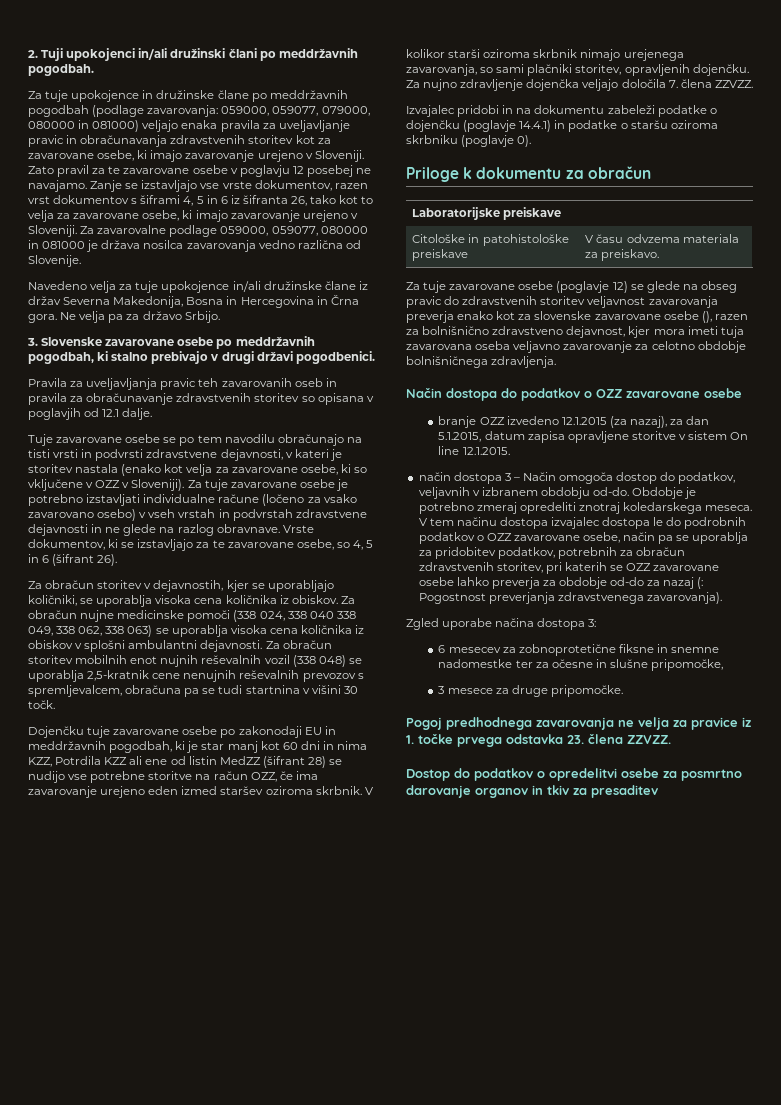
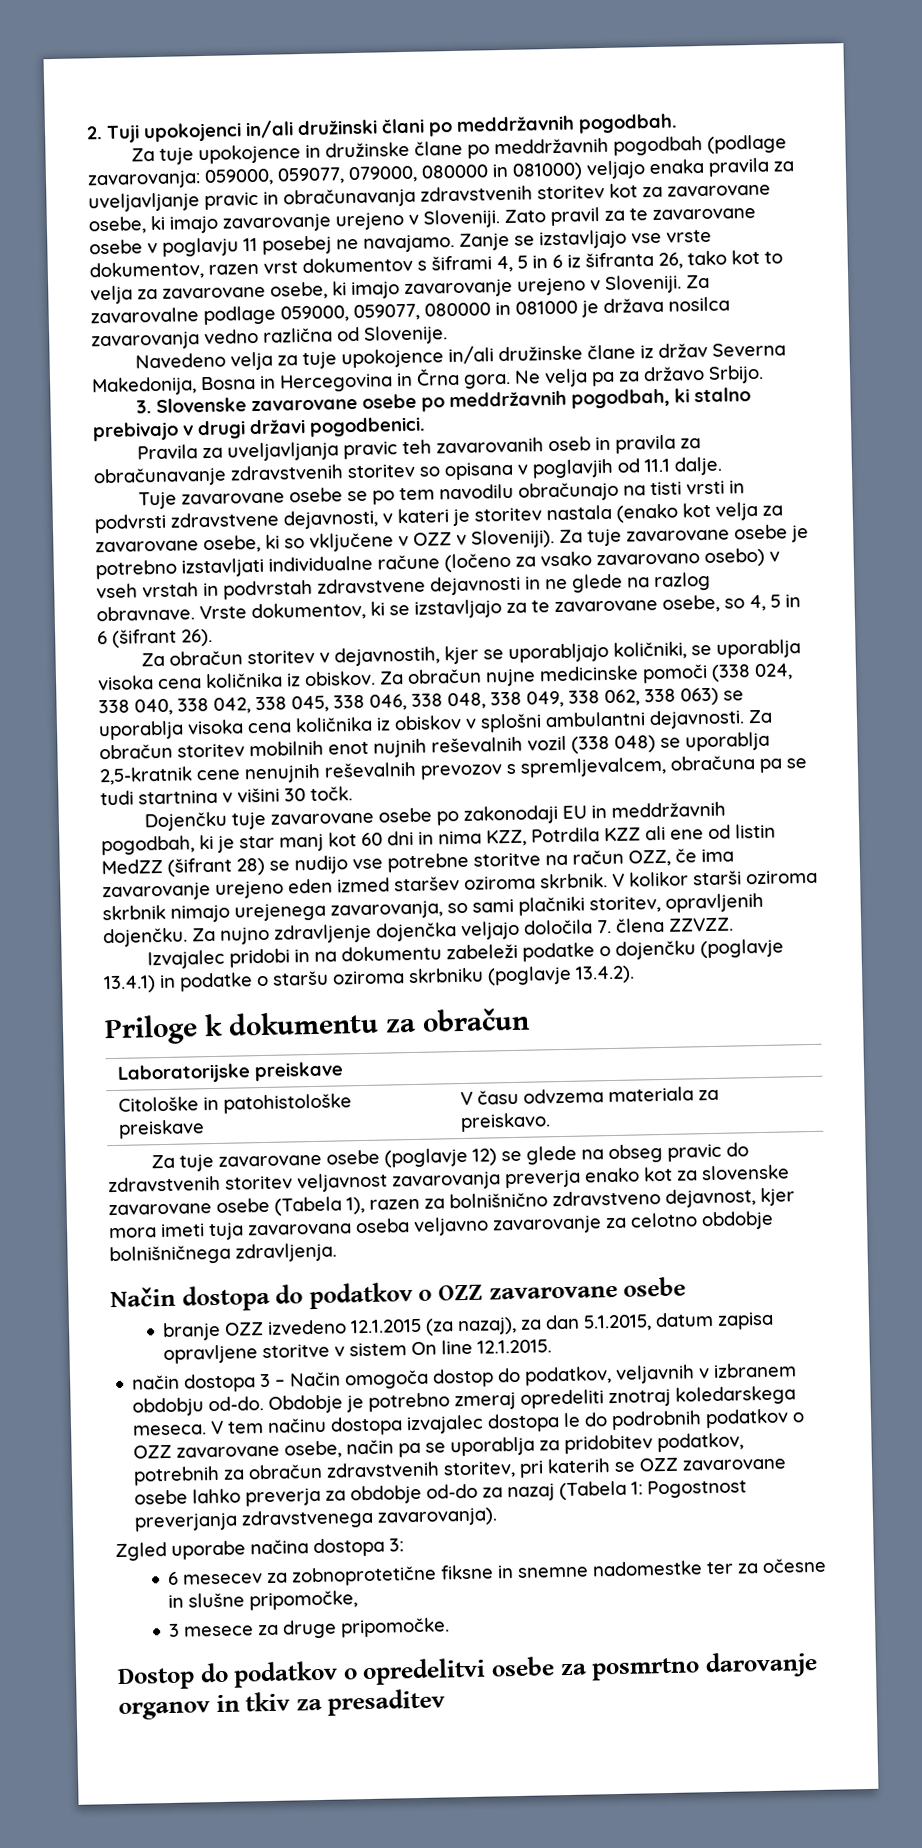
- Zato pravil za te zavarovane osebe v poglavju 12 posebej ne navajamo.
+ Zato pravil za te zavarovane osebe v poglavju 11 posebej ne navajamo.
- Pravila za uveljavljanja pravic teh zavarovanih oseb in pravila za obračunavanje zdravstvenih storitev so opisana v poglavjih od 12.1 dalje.
+ Pravila za uveljavljanja pravic teh zavarovanih oseb in pravila za obračunavanje zdravstvenih storitev so opisana v poglavjih od 11.1 dalje.
- Za obračun nujne medicinske pomoči (338 024, 338 040 338 049, 338 062, 338 063) se uporablja visoka cena količnika iz obiskov v splošni ambulantni dejavnosti.
+ Za obračun nujne medicinske pomoči (338 024, 338 040, 338 042, 338 045, 338 046, 338 048, 338 049, 338 062, 338 063) se uporablja visoka cena količnika iz obiskov v splošni ambulantni dejavnosti.
- Izvajalec pridobi in na dokumentu zabeleži podatke o dojenčku (poglavje 14.4.1) in podatke o staršu oziroma skrbniku (poglavje 0).
+ Izvajalec pridobi in na dokumentu zabeleži podatke o dojenčku (poglavje 13.4.1) in podatke o staršu oziroma skrbniku (poglavje 13.4.2).
- Za tuje zavarovane osebe (poglavje 12) se glede na obseg pravic do zdravstvenih storitev veljavnost zavarovanja preverja enako kot za slovenske zavarovane osebe (), razen za bolnišnično zdravstveno dejavnost, kjer mora imeti tuja zavarovana oseba veljavno zavarovanje za celotno obdobje bolnišničnega zdravljenja.
+ Za tuje zavarovane osebe (poglavje 12) se glede na obseg pravic do zdravstvenih storitev veljavnost zavarovanja preverja enako kot za slovenske zavarovane osebe (Tabela 1), razen za bolnišnično zdravstveno dejavnost, kjer mora imeti tuja zavarovana oseba veljavno zavarovanje za celotno obdobje bolnišničnega zdravljenja.
- V tem načinu dostopa izvajalec dostopa le do podrobnih podatkov o OZZ zavarovane osebe, način pa se uporablja za pridobitev podatkov, potrebnih za obračun zdravstvenih storitev, pri katerih se OZZ zavarovane osebe lahko preverja za obdobje od-do za nazaj (: Pogostnost preverjanja zdravstvenega zavarovanja).
+ V tem načinu dostopa izvajalec dostopa le do podrobnih podatkov o OZZ zavarovane osebe, način pa se uporablja za pridobitev podatkov, potrebnih za obračun zdravstvenih storitev, pri katerih se OZZ zavarovane osebe lahko preverja za obdobje od-do za nazaj (Tabela 1: Pogostnost preverjanja zdravstvenega zavarovanja).
- Pogoj predhodnega zavarovanja ne velja za pravice iz 1. točke prvega odstavka 23. člena ZZVZZ.

